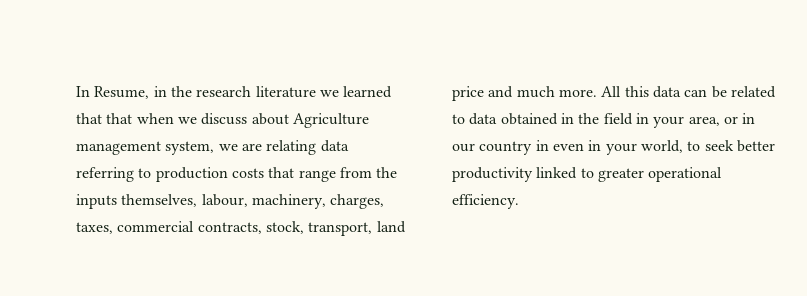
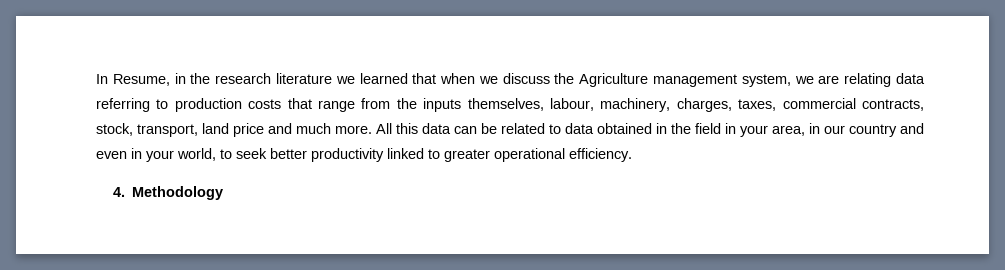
- In Resume, in the research literature we learned that that when we discuss about Agriculture management system, we are relating data referring to production costs that range from the inputs themselves, labour, machinery, charges, taxes, commercial contracts, stock, transport, land price and much more.
+ In Resume, in the research literature we learned that when we discuss the Agriculture management system, we are relating data referring to production costs that range from the inputs themselves, labour, machinery, charges, taxes, commercial contracts, stock, transport, land price and much more.
- All this data can be related to data obtained in the field in your area, or in our country in even in your world, to seek better productivity linked to greater operational efficiency.
+ All this data can be related to data obtained in the field in your area, in our country and even in your world, to seek better productivity linked to greater operational efficiency.
+ 4. Methodology

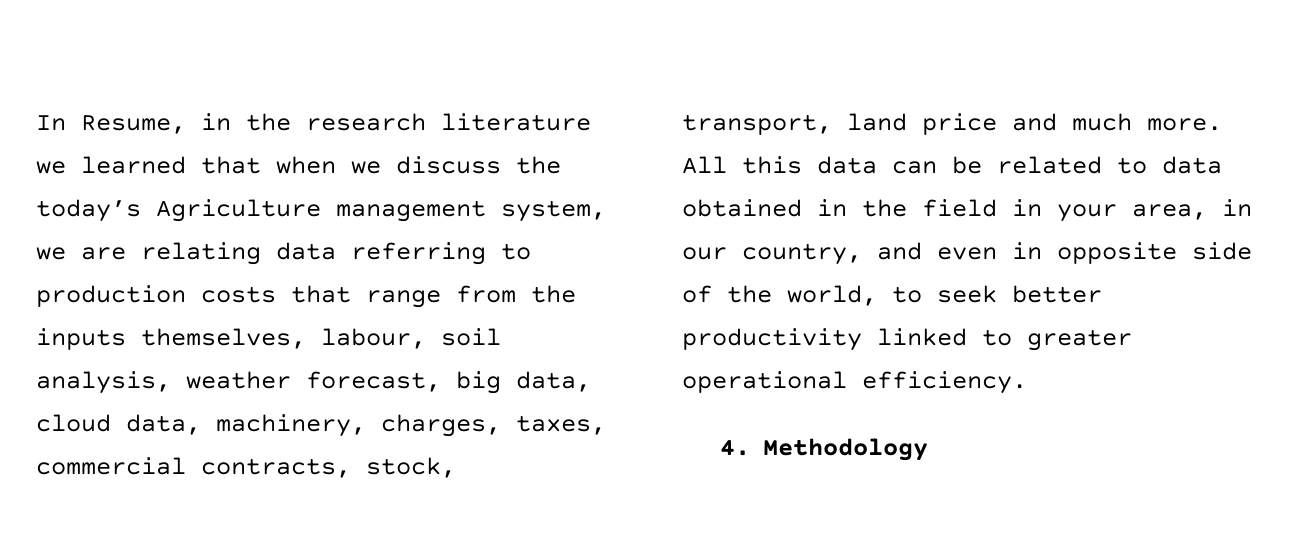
- In Resume, in the research literature we learned that when we discuss the Agriculture management system, we are relating data referring to production costs that range from the inputs themselves, labour, machinery, charges, taxes, commercial contracts, stock, transport, land price and much more.
+ In Resume, in the research literature we learned that when we discuss the today’s Agriculture management system, we are relating data referring to production costs that range from the inputs themselves, labour, soil analysis, weather forecast, big data, cloud data, machinery, charges, taxes, commercial contracts, stock, transport, land price and much more.
- All this data can be related to data obtained in the field in your area, in our country and even in your world, to seek better productivity linked to greater operational efficiency.
+ All this data can be related to data obtained in the field in your area, in our country, and even in opposite side of the world, to seek better productivity linked to greater operational efficiency.

